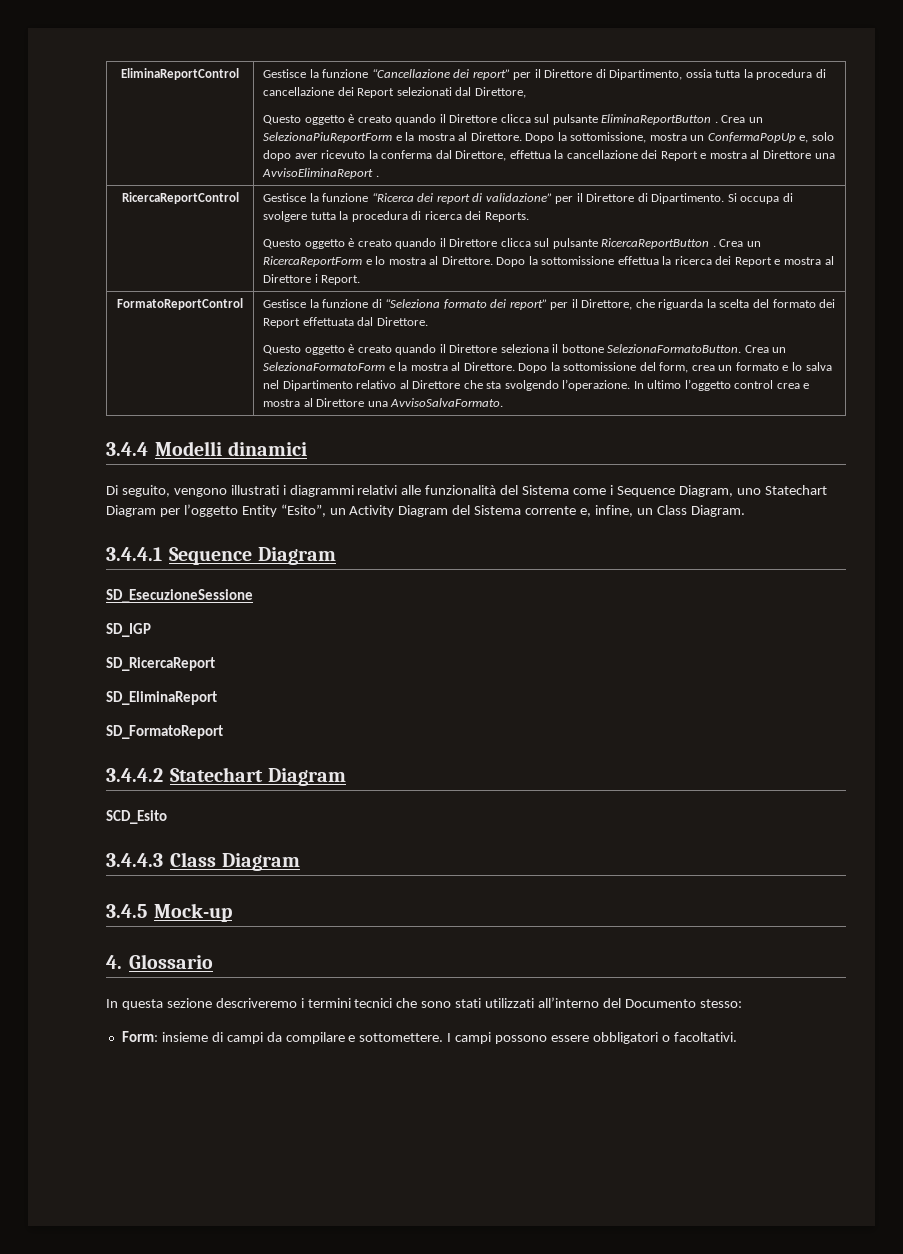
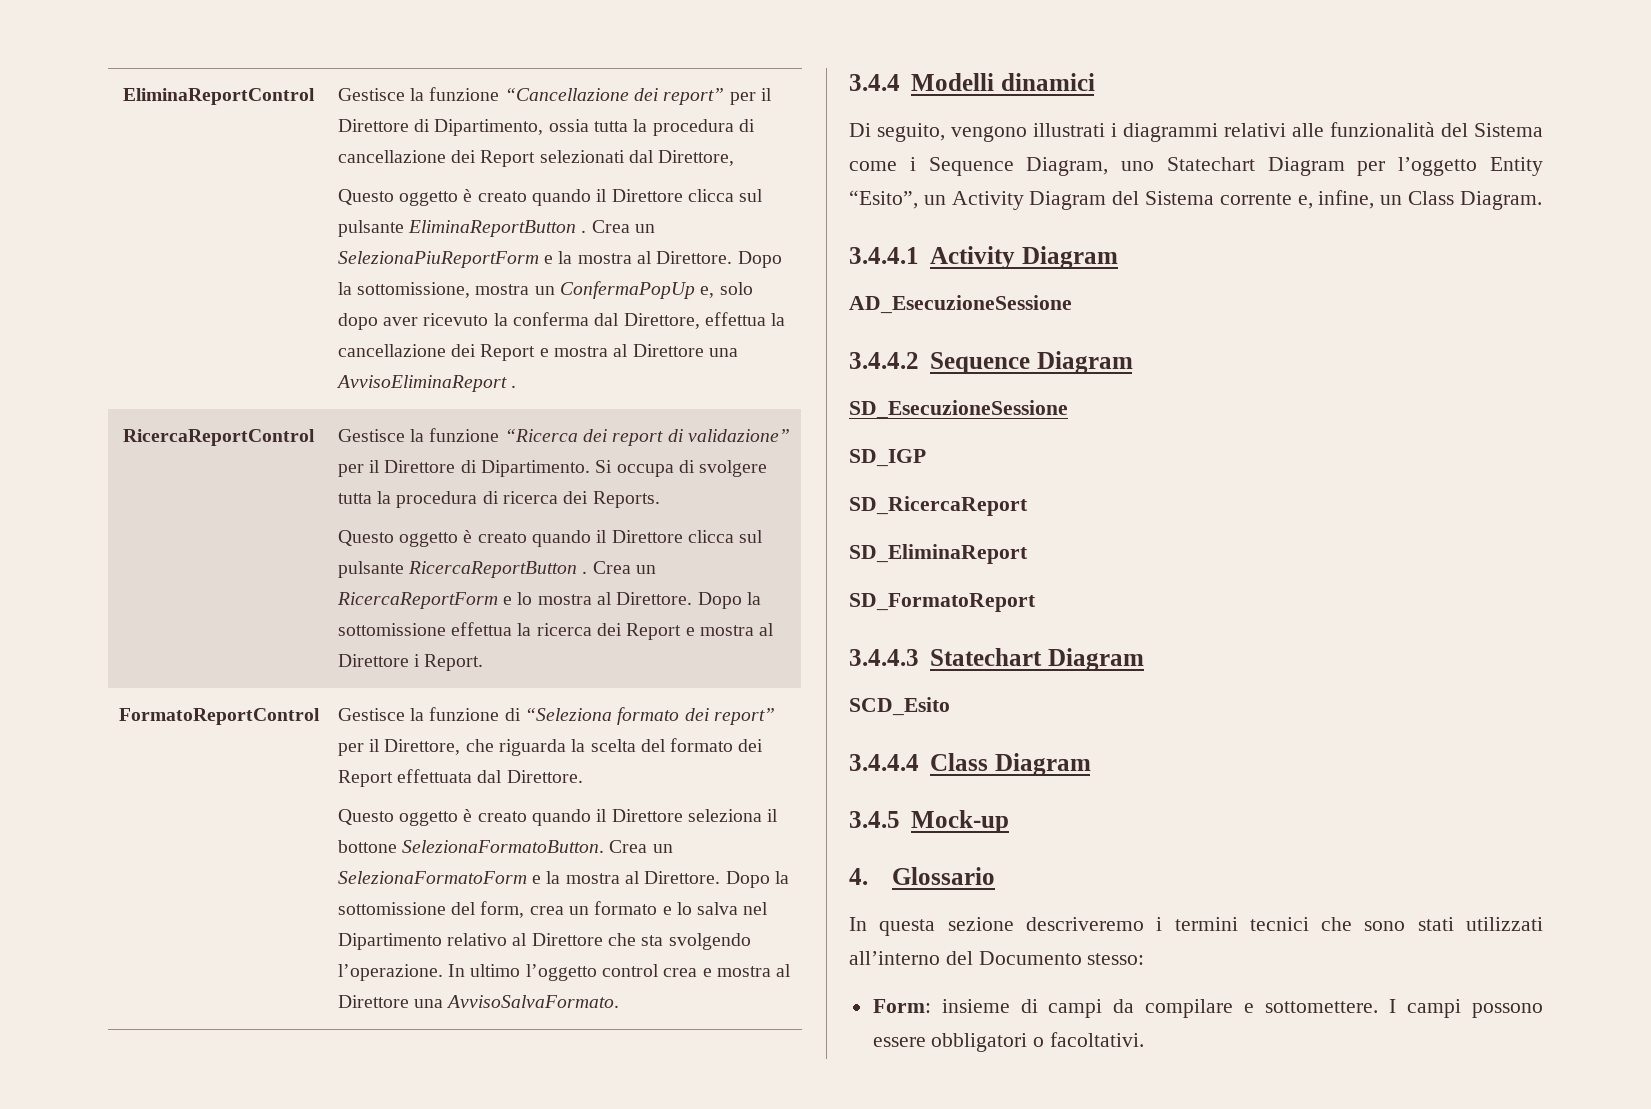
- 3.4.4.1 Sequence Diagram
+ 3.4.4.1 Activity Diagram
+ AD_EsecuzioneSessione
+ 3.4.4.2 Sequence Diagram
- 3.4.4.2 Statechart Diagram
+ 3.4.4.3 Statechart Diagram
- 3.4.4.3 Class Diagram
+ 3.4.4.4 Class Diagram

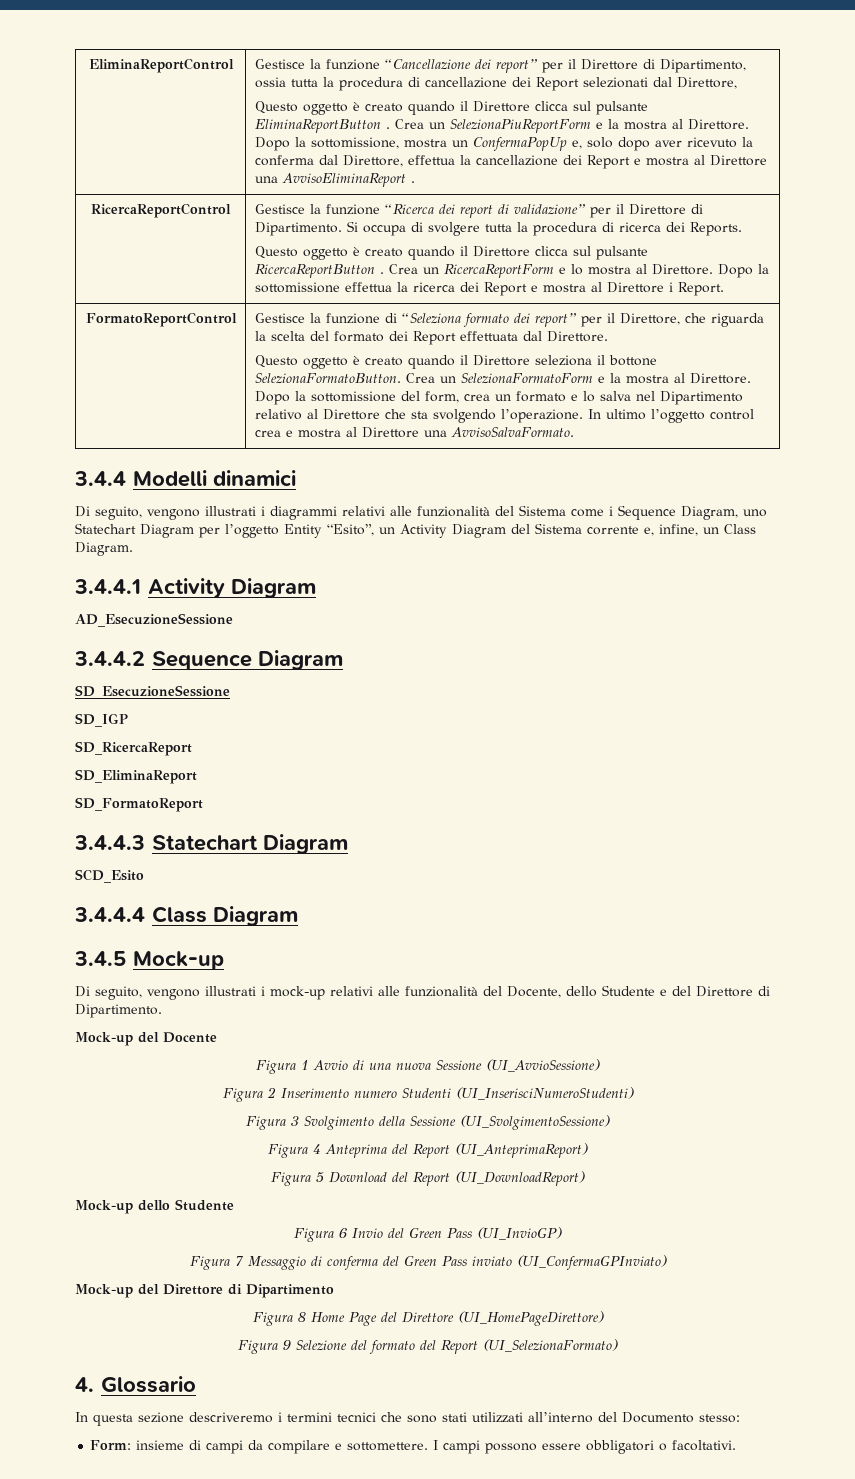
+ Di seguito, vengono illustrati i mock-up relativi alle funzionalità del Docente, dello Studente e del Direttore di Dipartimento.
+ Mock-up del Docente
+ Figura 1 Avvio di una nuova Sessione (UI_AvvioSessione)
+ Figura 2 Inserimento numero Studenti (UI_InserisciNumeroStudenti)
+ Figura 3 Svolgimento della Sessione (UI_SvolgimentoSessione)
+ Figura 4 Anteprima del Report (UI_AnteprimaReport)
+ Figura 5 Download del Report (UI_DownloadReport)
+ Mock-up dello Studente
+ Figura 6 Invio del Green Pass (UI_InvioGP)
+ Figura 7 Messaggio di conferma del Green Pass inviato (UI_ConfermaGPInviato)
+ Mock-up del Direttore di Dipartimento
+ Figura 8 Home Page del Direttore (UI_HomePageDirettore)
+ Figura 9 Selezione del formato del Report (UI_SelezionaFormato)

